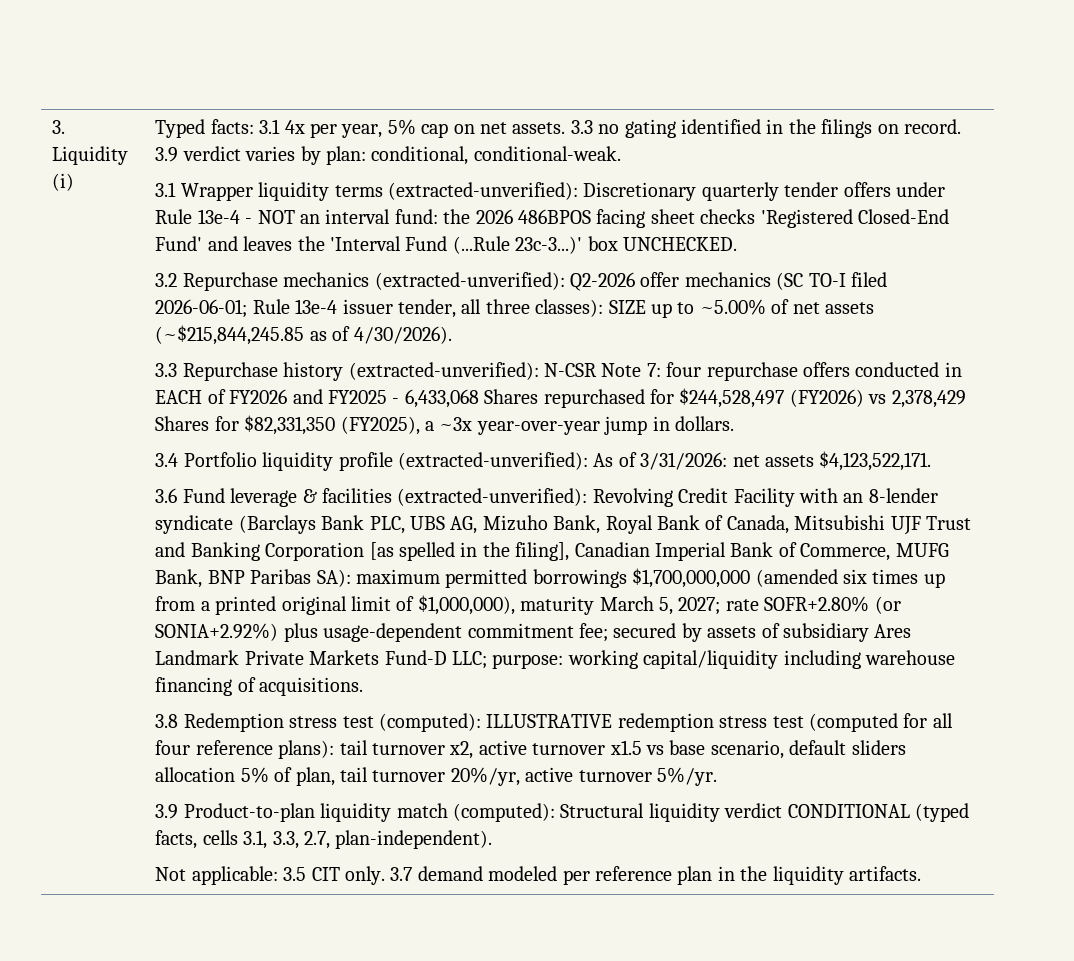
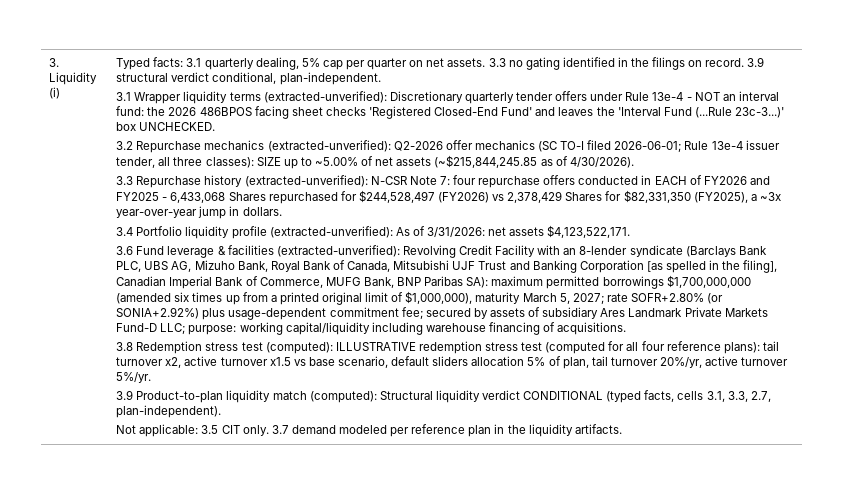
- Typed facts: 3.1 4x per year, 5% cap on net assets.
+ Typed facts: 3.1 quarterly dealing, 5% cap per quarter on net assets.
- 3.9 verdict varies by plan: conditional, conditional-weak.
+ 3.9 structural verdict conditional, plan-independent.

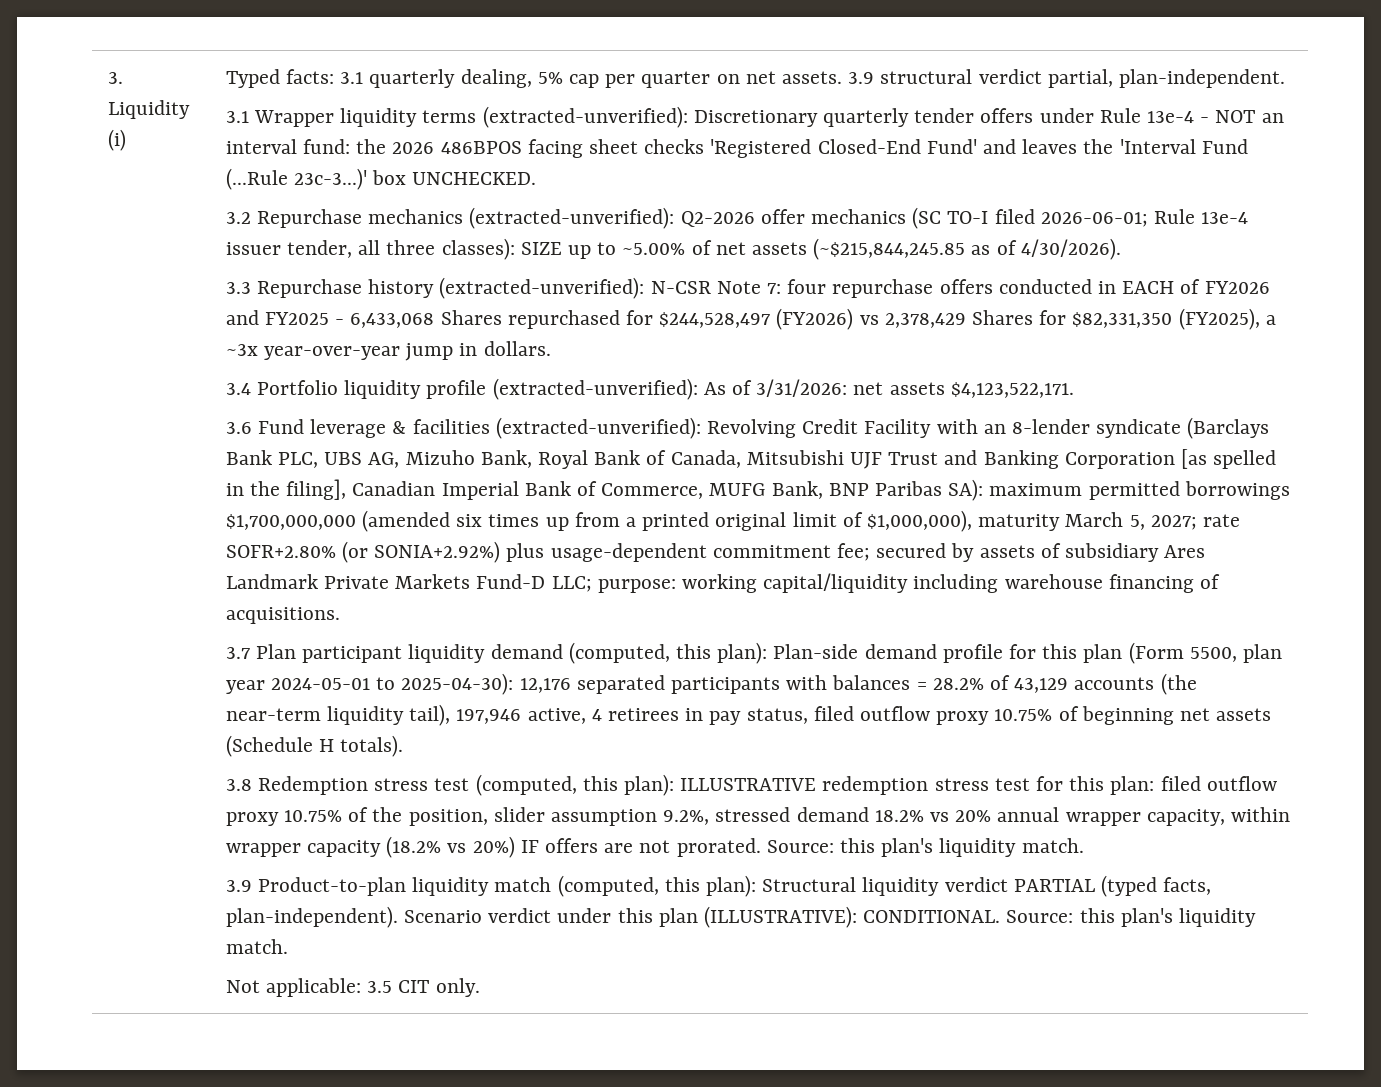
- 3.3 no gating identified in the filings on record.
- 3.9 structural verdict conditional, plan-independent.
+ 3.9 structural verdict partial, plan-independent.
+ 3.7 Plan participant liquidity demand (computed, this plan): Plan-side demand profile for this plan (Form 5500, plan year 2024-05-01 to 2025-04-30): 12,176 separated participants with balances = 28.2% of 43,129 accounts (the near-term liquidity tail), 197,946 active, 4 retirees in pay status, filed outflow proxy 10.75% of beginning net assets (Schedule H totals).
- 3.8 Redemption stress test (computed): ILLUSTRATIVE redemption stress test (computed for all four reference plans): tail turnover x2, active turnover x1.5 vs base scenario, default sliders allocation 5% of plan, tail turnover 20%/yr, active turnover 5%/yr.
+ 3.8 Redemption stress test (computed, this plan): ILLUSTRATIVE redemption stress test for this plan: filed outflow proxy 10.75% of the position, slider assumption 9.2%, stressed demand 18.2% vs 20% annual wrapper capacity, within wrapper capacity (18.2% vs 20%) IF offers are not prorated. Source: this plan's liquidity match.
- 3.9 Product-to-plan liquidity match (computed): Structural liquidity verdict CONDITIONAL (typed facts, cells 3.1, 3.3, 2.7, plan-independent).
+ 3.9 Product-to-plan liquidity match (computed, this plan): Structural liquidity verdict PARTIAL (typed facts, plan-independent). Scenario verdict under this plan (ILLUSTRATIVE): CONDITIONAL. Source: this plan's liquidity match.
- 3.7 demand modeled per reference plan in the liquidity artifacts.

